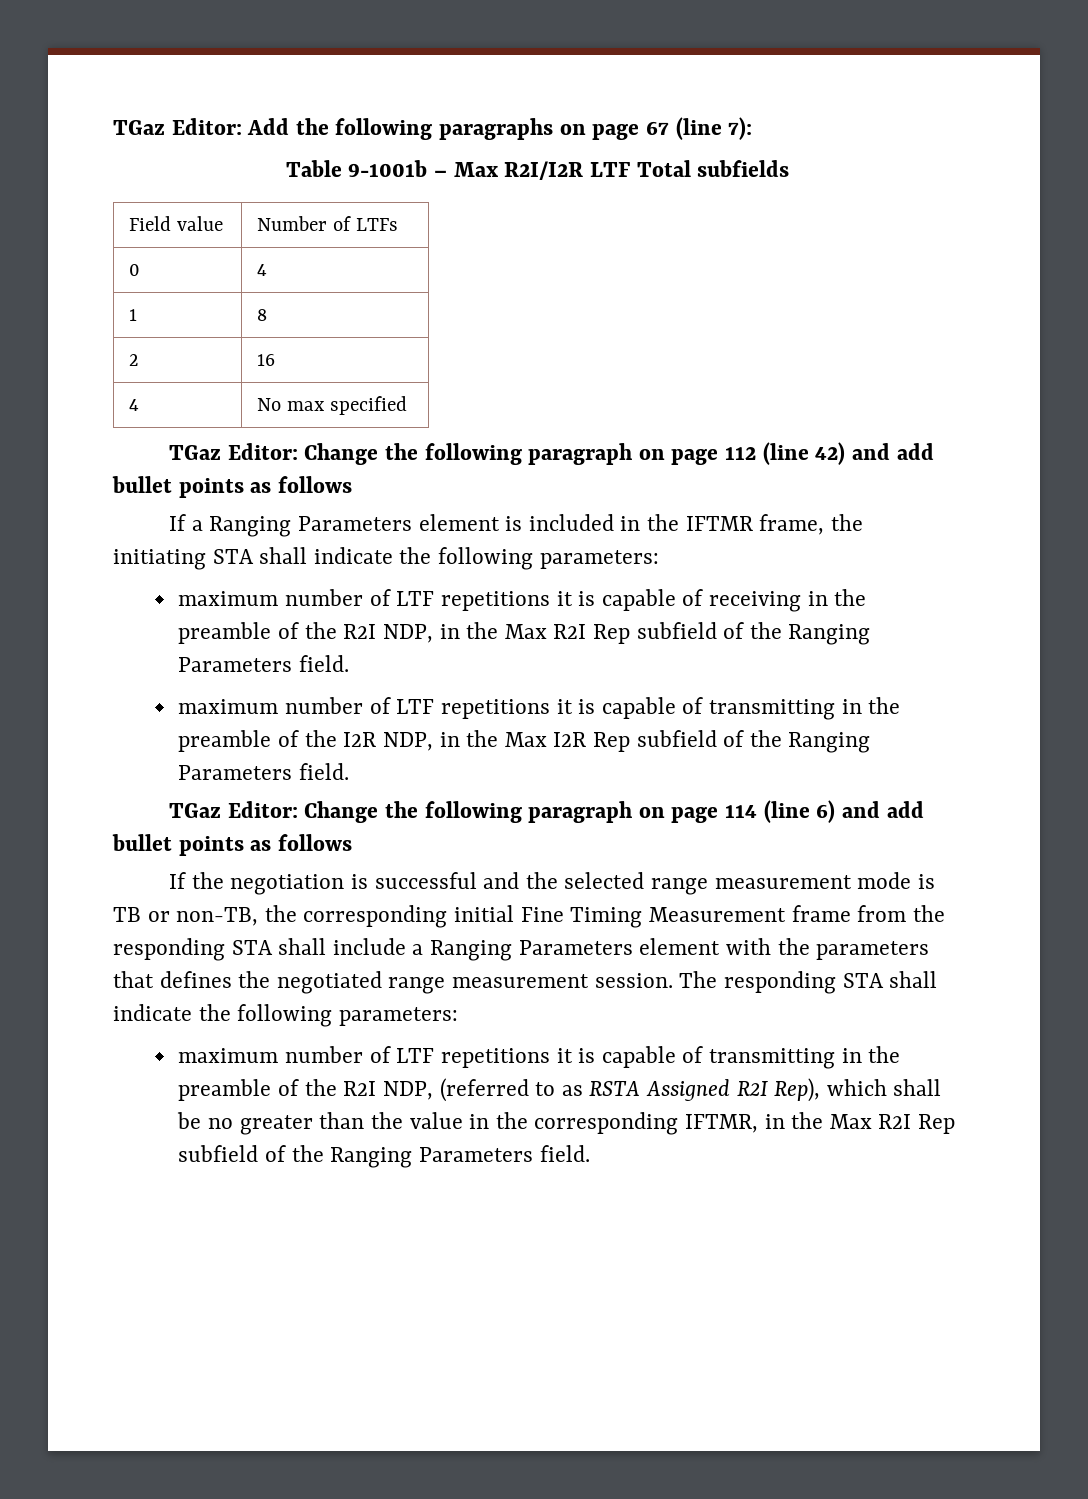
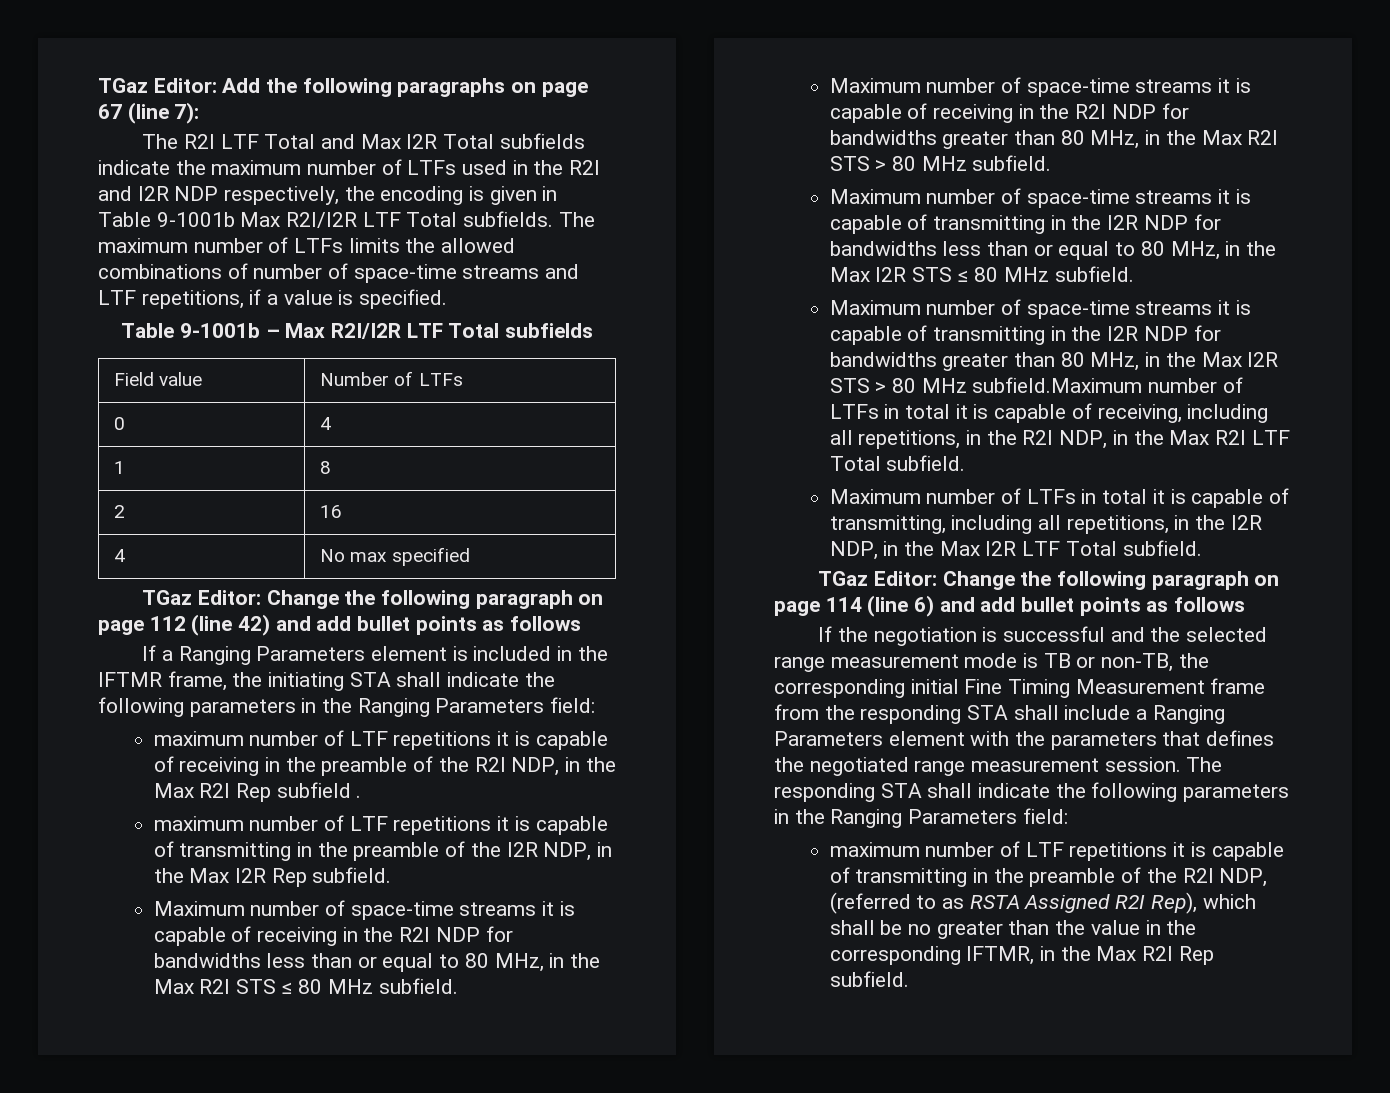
+ The R2I LTF Total and Max I2R Total subfields indicate the maximum number of LTFs used in the R2I and I2R NDP respectively, the encoding is given in Table 9-1001b Max R2I/I2R LTF Total subfields. The maximum number of LTFs limits the allowed combinations of number of space-time streams and LTF repetitions, if a value is specified.
- If a Ranging Parameters element is included in the IFTMR frame, the initiating STA shall indicate the following parameters:
+ If a Ranging Parameters element is included in the IFTMR frame, the initiating STA shall indicate the following parameters in the Ranging Parameters field:
- maximum number of LTF repetitions it is capable of receiving in the preamble of the R2I NDP, in the Max R2I Rep subfield of the Ranging Parameters field.
+ maximum number of LTF repetitions it is capable of receiving in the preamble of the R2I NDP, in the Max R2I Rep subfield .
- maximum number of LTF repetitions it is capable of transmitting in the preamble of the I2R NDP, in the Max I2R Rep subfield of the Ranging Parameters field.
+ maximum number of LTF repetitions it is capable of transmitting in the preamble of the I2R NDP, in the Max I2R Rep subfield.
+ Maximum number of space-time streams it is capable of receiving in the R2I NDP for bandwidths less than or equal to 80 MHz, in the Max R2I STS ≤ 80 MHz subfield.
+ Maximum number of space-time streams it is capable of receiving in the R2I NDP for bandwidths greater than 80 MHz, in the Max R2I STS > 80 MHz subfield.
+ Maximum number of space-time streams it is capable of transmitting in the I2R NDP for bandwidths less than or equal to 80 MHz, in the Max I2R STS ≤ 80 MHz subfield.
+ Maximum number of space-time streams it is capable of transmitting in the I2R NDP for bandwidths greater than 80 MHz, in the Max I2R STS > 80 MHz subfield.Maximum number of LTFs in total it is capable of receiving, including all repetitions, in the R2I NDP, in the Max R2I LTF Total subfield.
+ Maximum number of LTFs in total it is capable of transmitting, including all repetitions, in the I2R NDP, in the Max I2R LTF Total subfield.
- The responding STA shall indicate the following parameters:
+ The responding STA shall indicate the following parameters in the Ranging Parameters field:
- maximum number of LTF repetitions it is capable of transmitting in the preamble of the R2I NDP, (referred to as RSTA Assigned R2I Rep), which shall be no greater than the value in the corresponding IFTMR, in the Max R2I Rep subfield of the Ranging Parameters field.
+ maximum number of LTF repetitions it is capable of transmitting in the preamble of the R2I NDP, (referred to as RSTA Assigned R2I Rep), which shall be no greater than the value in the corresponding IFTMR, in the Max R2I Rep subfield.

